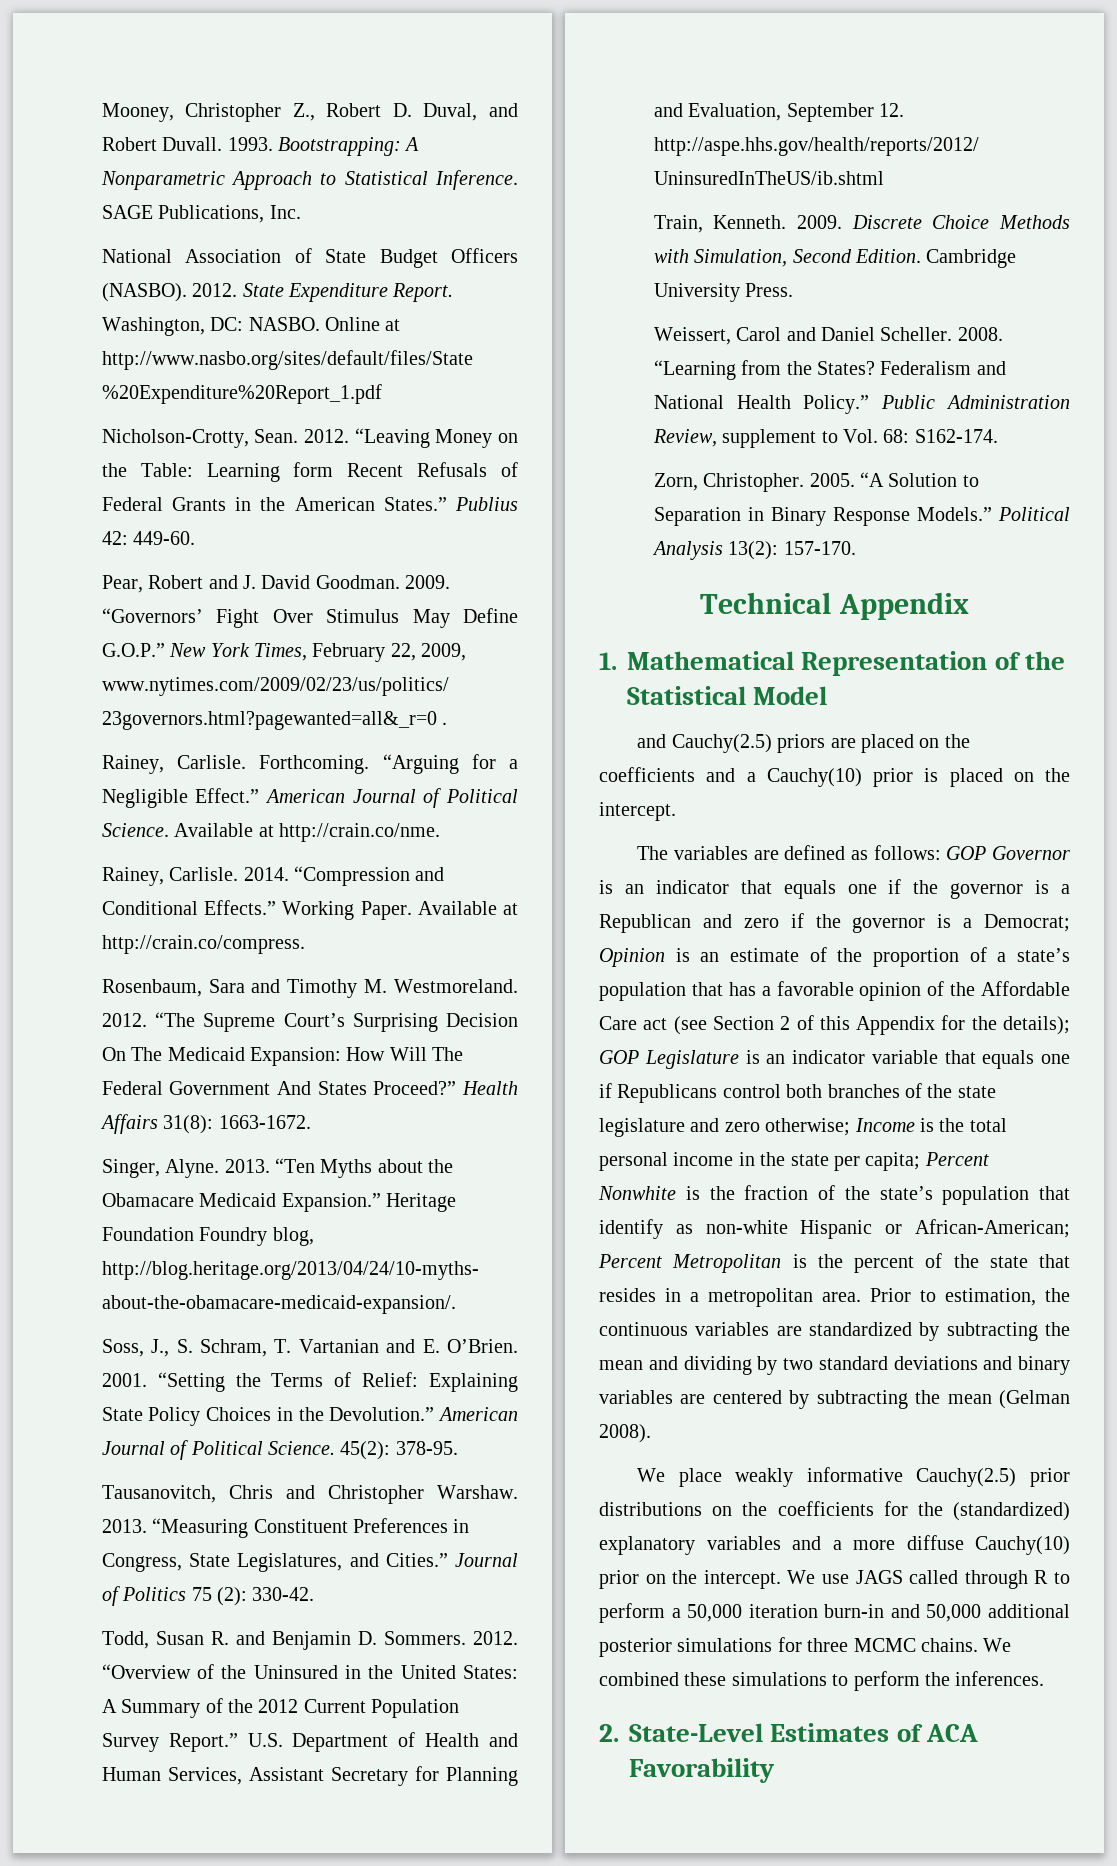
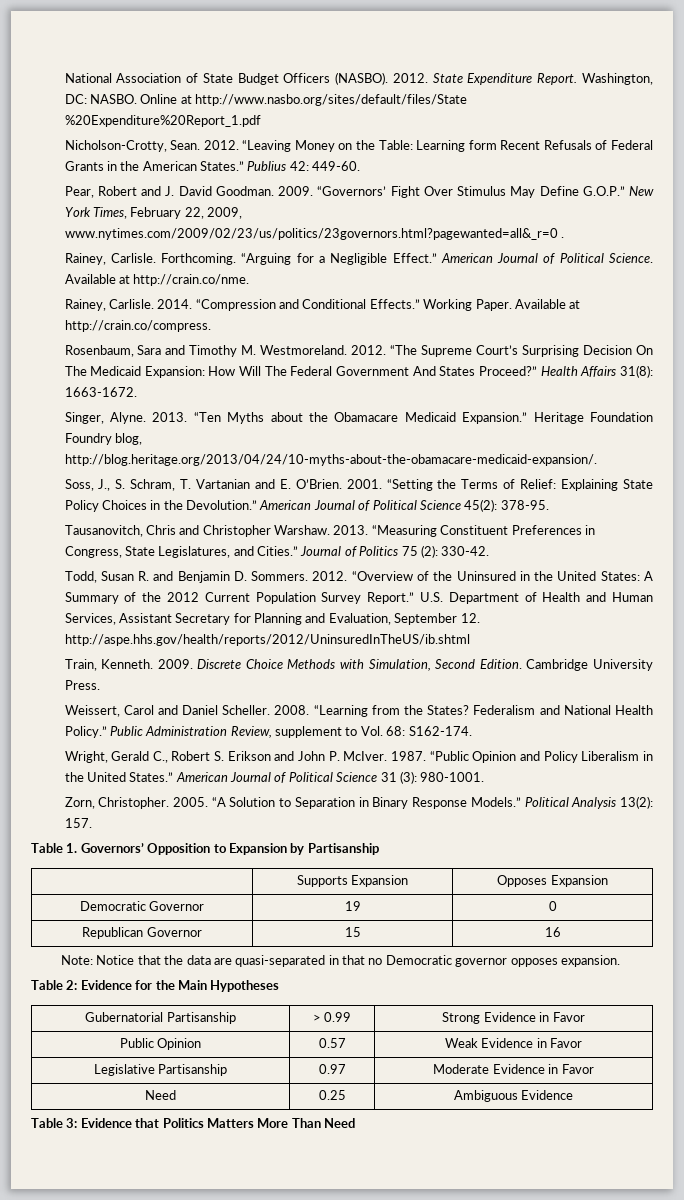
- Mooney, Christopher Z., Robert D. Duval, and Robert Duvall. 1993. Bootstrapping: A Nonparametric Approach to Statistical Inference. SAGE Publications, Inc.
- American Journal of Political Science. 45(2): 378-95.
+ American Journal of Political Science 45(2): 378-95.
+ Wright, Gerald C., Robert S. Erikson and John P. McIver. 1987. “Public Opinion and Policy Liberalism in the United States.” American Journal of Political Science 31 (3): 980-1001.
- Political Analysis 13(2): 157-170.
- Technical Appendix
- 1. Mathematical Representation of the Statistical Model
- and Cauchy(2.5) priors are placed on the coefficients and a Cauchy(10) prior is placed on the intercept.
- The variables are defined as follows: GOP Governor is an indicator that equals one if the governor is a Republican and zero if the governor is a Democrat; Opinion is an estimate of the proportion of a state’s population that has a favorable opinion of the Affordable Care act (see Section 2 of this Appendix for the details); GOP Legislature is an indicator variable that equals one if Republicans control both branches of the state legislature and zero otherwise; Income is the total personal income in the state per capita; Percent Nonwhite is the fraction of the state’s population that identify as non-white Hispanic or African-American; Percent Metropolitan is the percent of the state that resides in a metropolitan area. Prior to estimation, the continuous variables are standardized by subtracting the mean and dividing by two standard deviations and binary variables are centered by subtracting the mean (Gelman 2008).
- We place weakly informative Cauchy(2.5) prior distributions on the coefficients for the (standardized) explanatory variables and a more diffuse Cauchy(10) prior on the intercept. We use JAGS called through R to perform a 50,000 iteration burn-in and 50,000 additional posterior simulations for three MCMC chains. We combined these simulations to perform the inferences.
- 2. State-Level Estimates of ACA Favorability
+ Political Analysis 13(2): 157.
+ Table 1. Governors’ Opposition to Expansion by Partisanship
+ | Supports Expansion | Opposes Expansion
+ Democratic Governor | 19 | 0
+ Republican Governor | 15 | 16
+ Note: Notice that the data are quasi-separated in that no Democratic governor opposes expansion.
+ Table 2: Evidence for the Main Hypotheses
+ Gubernatorial Partisanship | > 0.99 | Strong Evidence in Favor
+ Public Opinion | 0.57 | Weak Evidence in Favor
+ Legislative Partisanship | 0.97 | Moderate Evidence in Favor
+ Need | 0.25 | Ambiguous Evidence
+ Table 3: Evidence that Politics Matters More Than Need

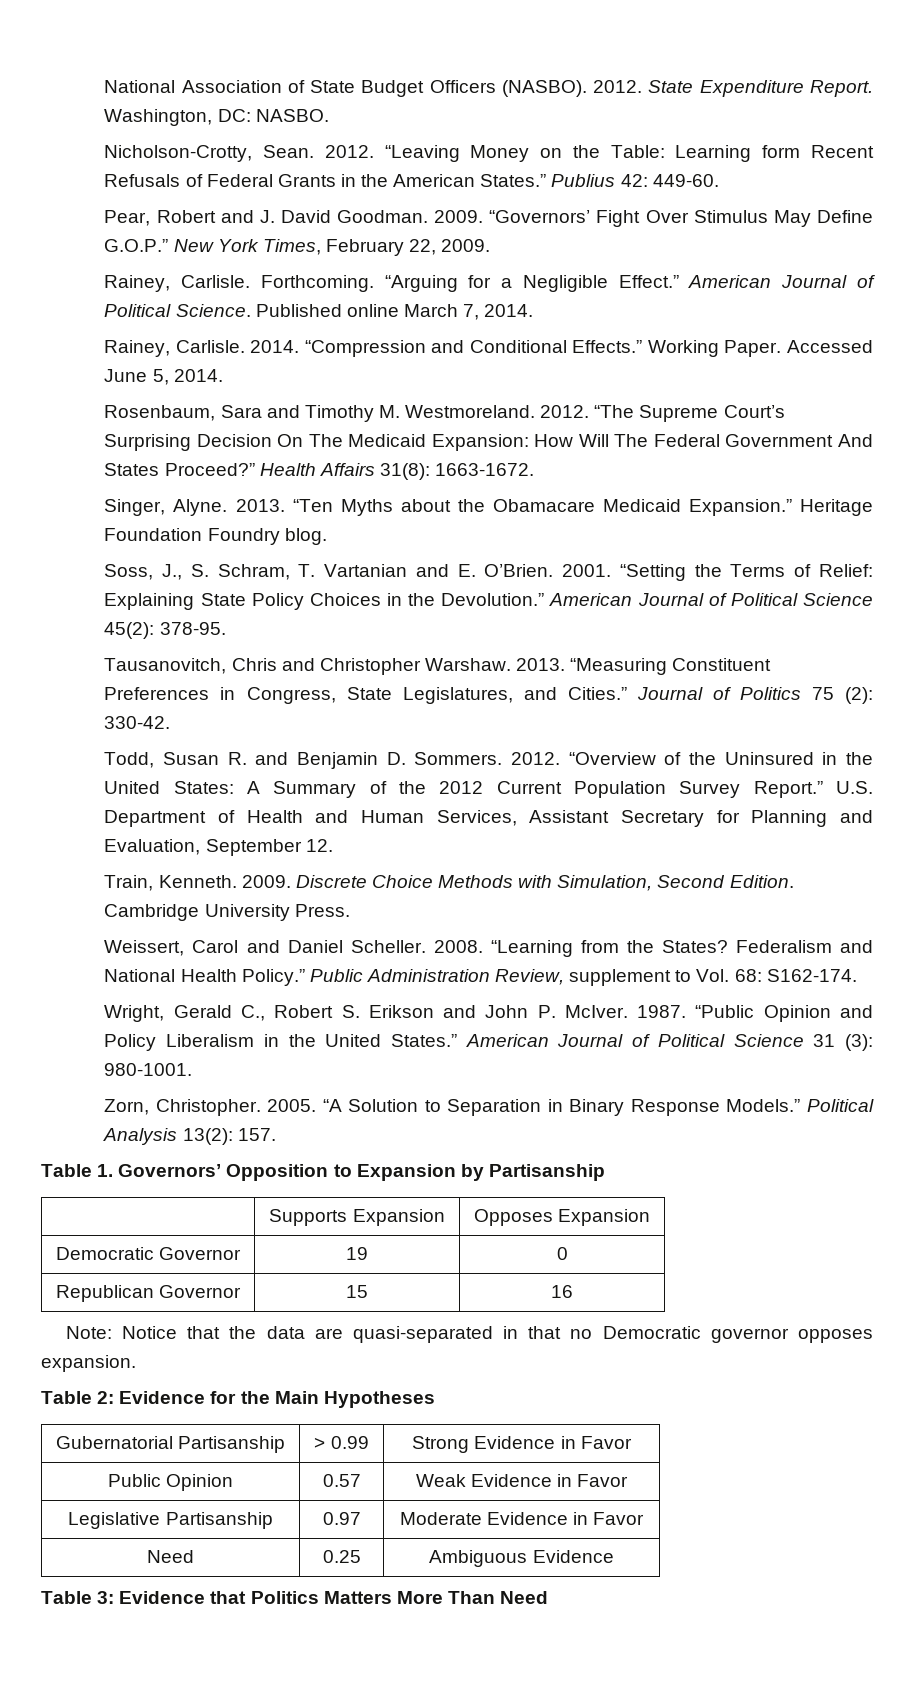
- Online at http://www.nasbo.org/sites/default/files/State %20Expenditure%20Report_1.pdf
- “Governors’ Fight Over Stimulus May Define G.O.P.” New York Times, February 22, 2009, www.nytimes.com/2009/02/23/us/politics/23governors.html?pagewanted=all&_r=0 .
+ “Governors’ Fight Over Stimulus May Define G.O.P.” New York Times, February 22, 2009.
- Available at http://crain.co/nme.
+ Published online March 7, 2014.
- Available at http://crain.co/compress.
+ Accessed June 5, 2014.
- Heritage Foundation Foundry blog, http://blog.heritage.org/2013/04/24/10-myths-about-the-obamacare-medicaid-expansion/.
+ Heritage Foundation Foundry blog.
- U.S. Department of Health and Human Services, Assistant Secretary for Planning and Evaluation, September 12. http://aspe.hhs.gov/health/reports/2012/UninsuredInTheUS/ib.shtml
+ U.S. Department of Health and Human Services, Assistant Secretary for Planning and Evaluation, September 12.

